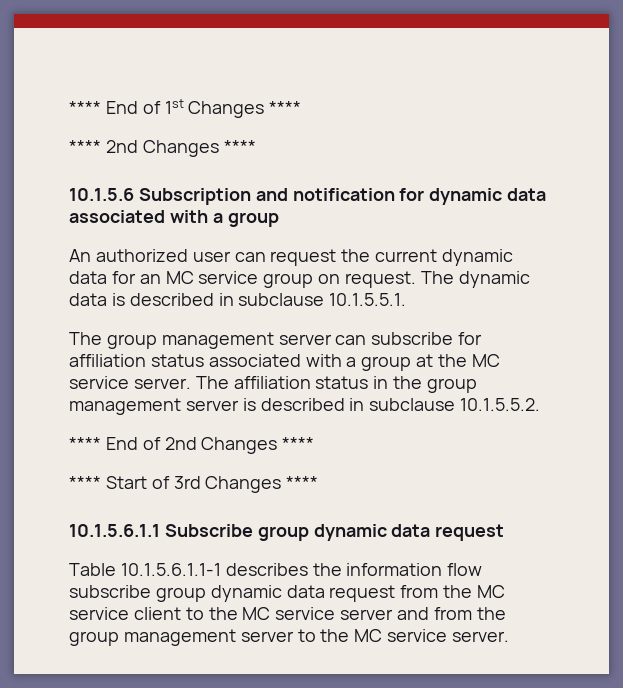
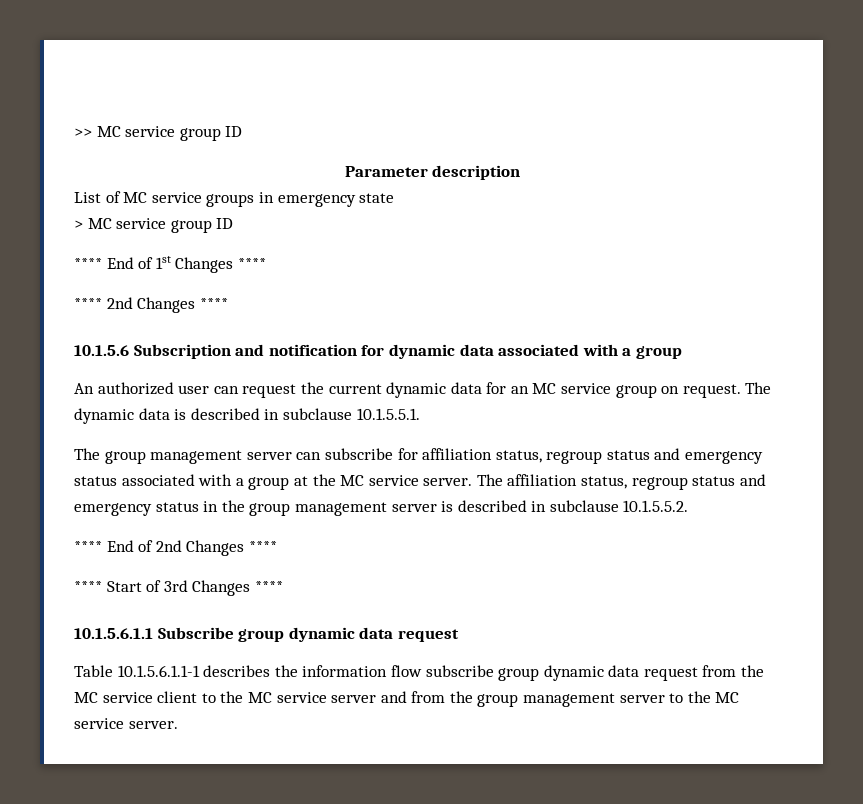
+ >> MC service group ID
+ Parameter description
+ List of MC service groups in emergency state
+ > MC service group ID
- The group management server can subscribe for affiliation status associated with a group at the MC service server.
+ The group management server can subscribe for affiliation status, regroup status and emergency status associated with a group at the MC service server.
- The affiliation status in the group management server is described in subclause 10.1.5.5.2.
+ The affiliation status, regroup status and emergency status in the group management server is described in subclause 10.1.5.5.2.

